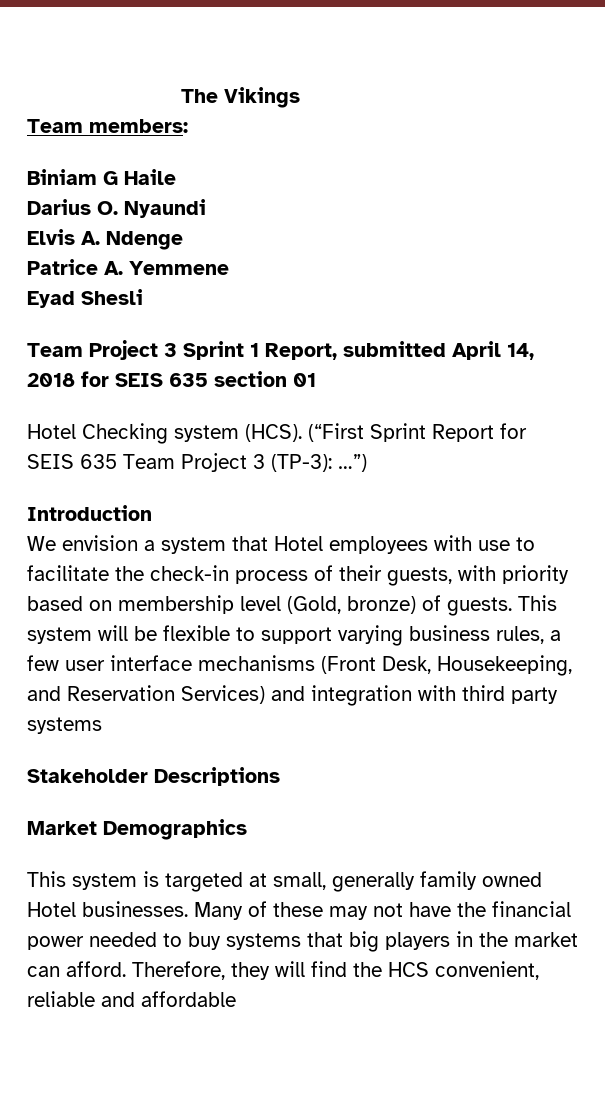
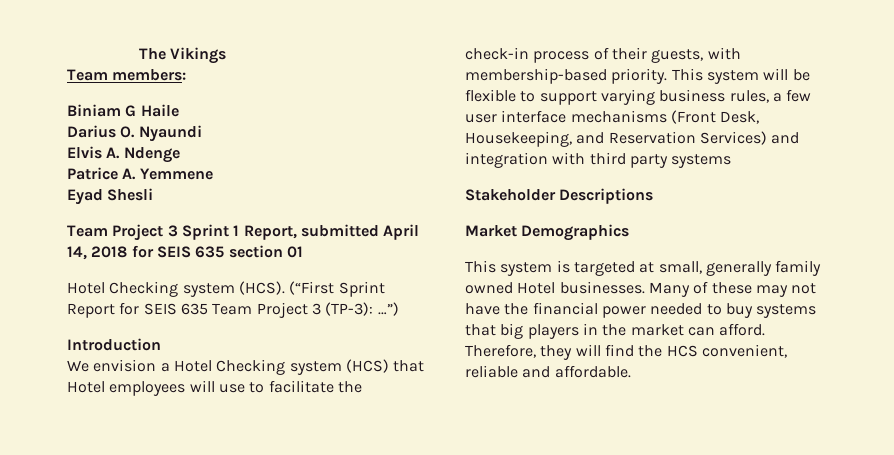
- We envision a system that Hotel employees with use to facilitate the check-in process of their guests, with priority based on membership level (Gold, bronze) of guests.
+ We envision a Hotel Checking system (HCS) that Hotel employees will use to facilitate the check-in process of their guests, with membership-based priority.
- Therefore, they will find the HCS convenient, reliable and affordable
+ Therefore, they will find the HCS convenient, reliable and affordable.

